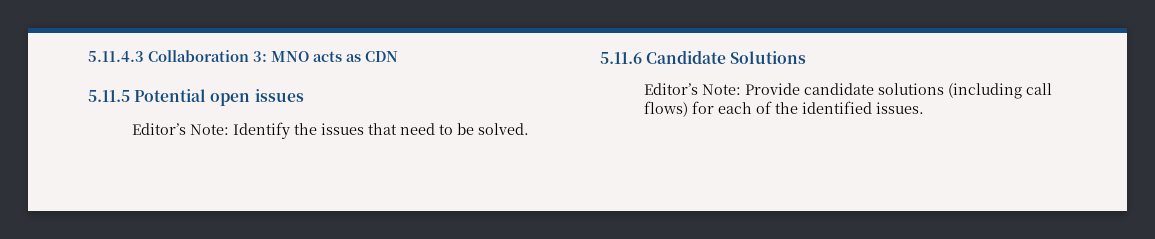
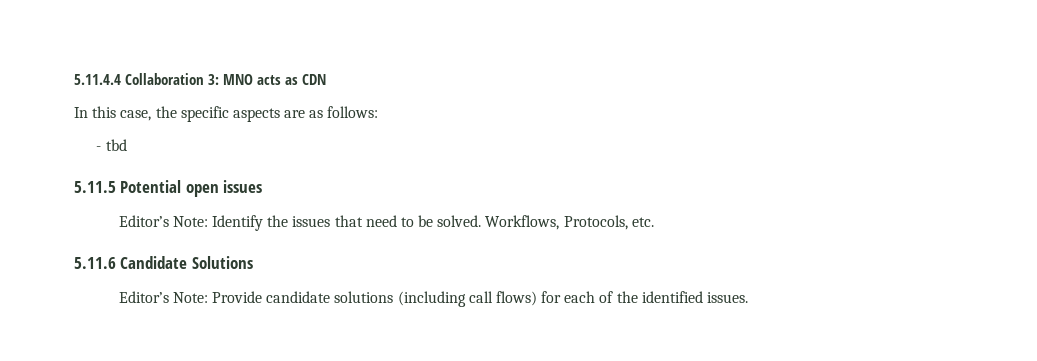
- 5.11.4.3 Collaboration 3: MNO acts as CDN
+ 5.11.4.4 Collaboration 3: MNO acts as CDN
+ In this case, the specific aspects are as follows:
+ - tbd
+ Workflows, Protocols, etc.

